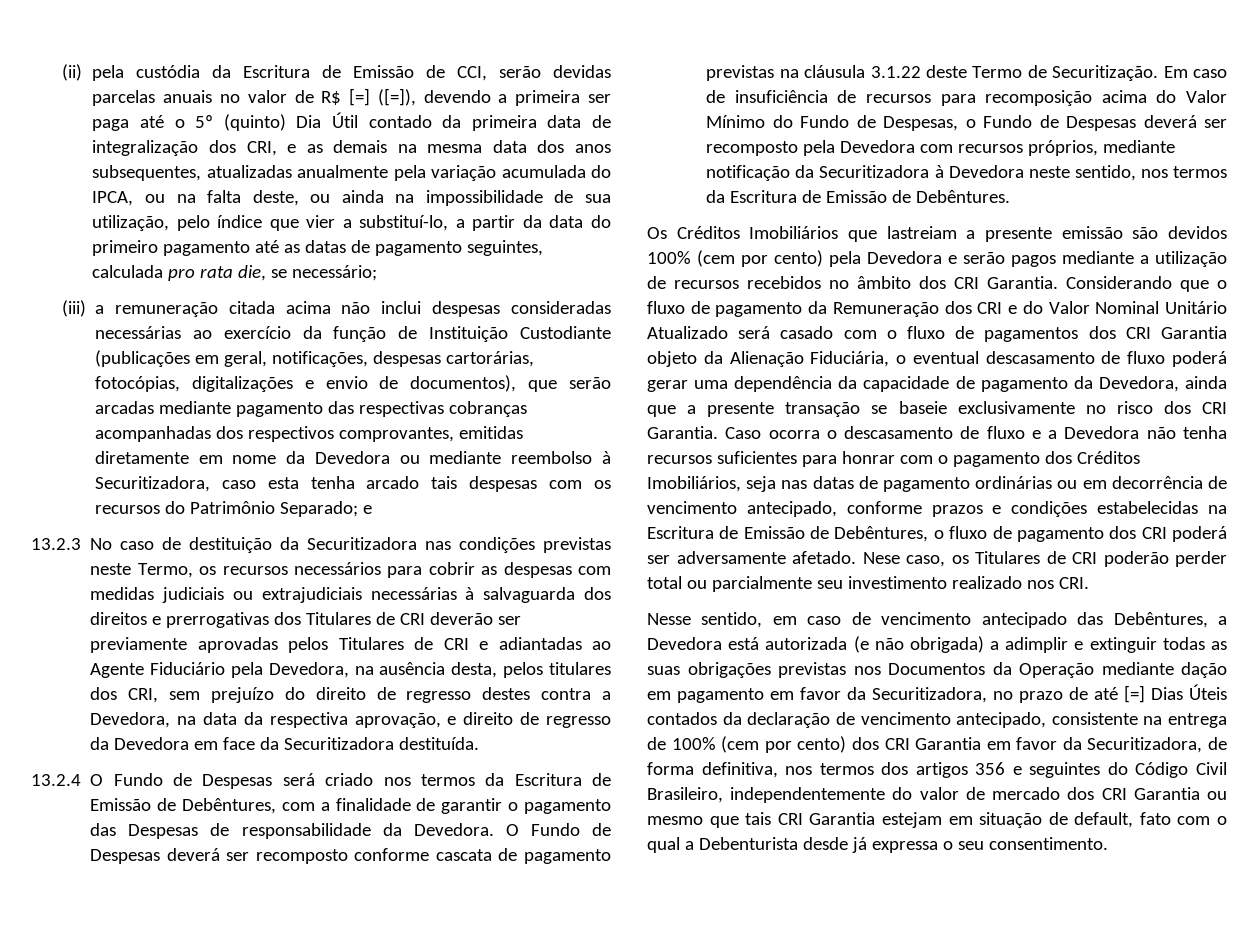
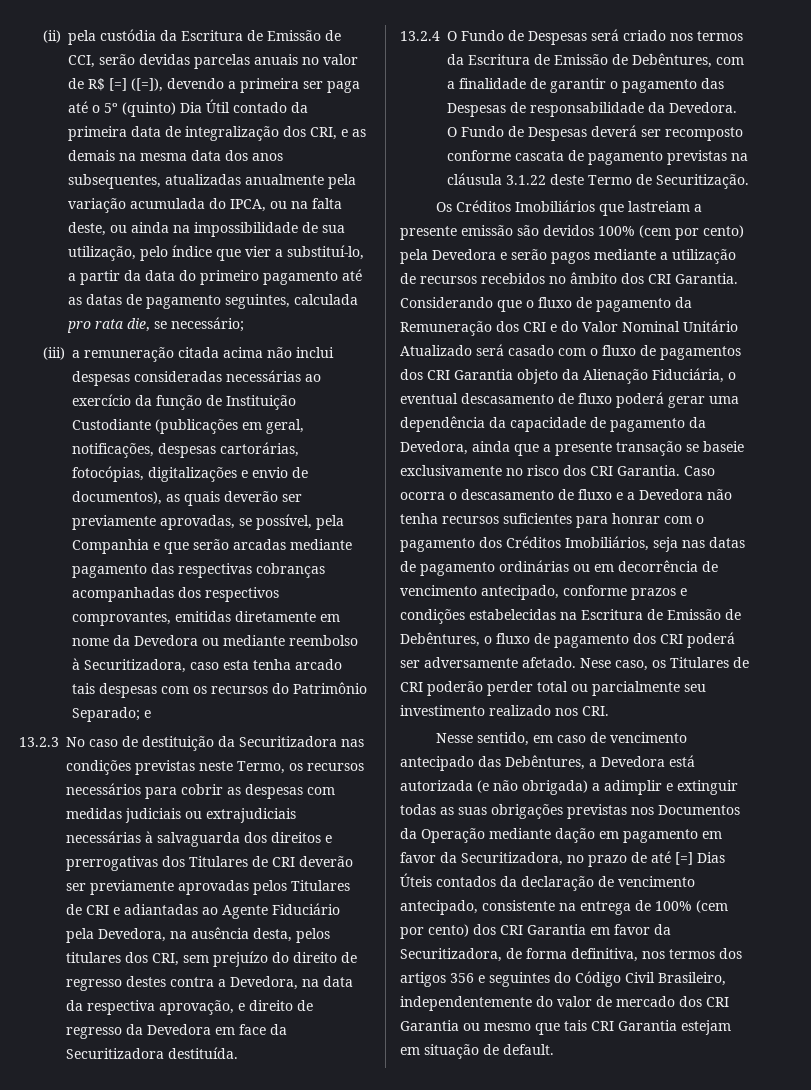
- (iii) a remuneração citada acima não inclui despesas consideradas necessárias ao exercício da função de Instituição Custodiante (publicações em geral, notificações, despesas cartorárias, fotocópias, digitalizações e envio de documentos), que serão arcadas mediante pagamento das respectivas cobranças acompanhadas dos respectivos comprovantes, emitidas diretamente em nome da Devedora ou mediante reembolso à Securitizadora, caso esta tenha arcado tais despesas com os recursos do Patrimônio Separado;
+ (iii) a remuneração citada acima não inclui despesas consideradas necessárias ao exercício da função de Instituição Custodiante (publicações em geral, notificações, despesas cartorárias, fotocópias, digitalizações e envio de documentos), as quais deverão ser previamente aprovadas, se possível, pela Companhia e que serão arcadas mediante pagamento das respectivas cobranças acompanhadas dos respectivos comprovantes, emitidas diretamente em nome da Devedora ou mediante reembolso à Securitizadora, caso esta tenha arcado tais despesas com os recursos do Patrimônio Separado;
- Em caso de insuficiência de recursos para recomposição acima do Valor Mínimo do Fundo de Despesas, o Fundo de Despesas deverá ser recomposto pela Devedora com recursos próprios, mediante notificação da Securitizadora à Devedora neste sentido, nos termos da Escritura de Emissão de Debêntures.
- Nesse sentido, em caso de vencimento antecipado das Debêntures, a Devedora está autorizada (e não obrigada) a adimplir e extinguir todas as suas obrigações previstas nos Documentos da Operação mediante dação em pagamento em favor da Securitizadora, no prazo de até [=] Dias Úteis contados da declaração de vencimento antecipado, consistente na entrega de 100% (cem por cento) dos CRI Garantia em favor da Securitizadora, de forma definitiva, nos termos dos artigos 356 e seguintes do Código Civil Brasileiro, independentemente do valor de mercado dos CRI Garantia ou mesmo que tais CRI Garantia estejam em situação de default, fato com o qual a Debenturista desde já expressa o seu consentimento.
+ Nesse sentido, em caso de vencimento antecipado das Debêntures, a Devedora está autorizada (e não obrigada) a adimplir e extinguir todas as suas obrigações previstas nos Documentos da Operação mediante dação em pagamento em favor da Securitizadora, no prazo de até [=] Dias Úteis contados da declaração de vencimento antecipado, consistente na entrega de 100% (cem por cento) dos CRI Garantia em favor da Securitizadora, de forma definitiva, nos termos dos artigos 356 e seguintes do Código Civil Brasileiro, independentemente do valor de mercado dos CRI Garantia ou mesmo que tais CRI Garantia estejam em situação de default.

